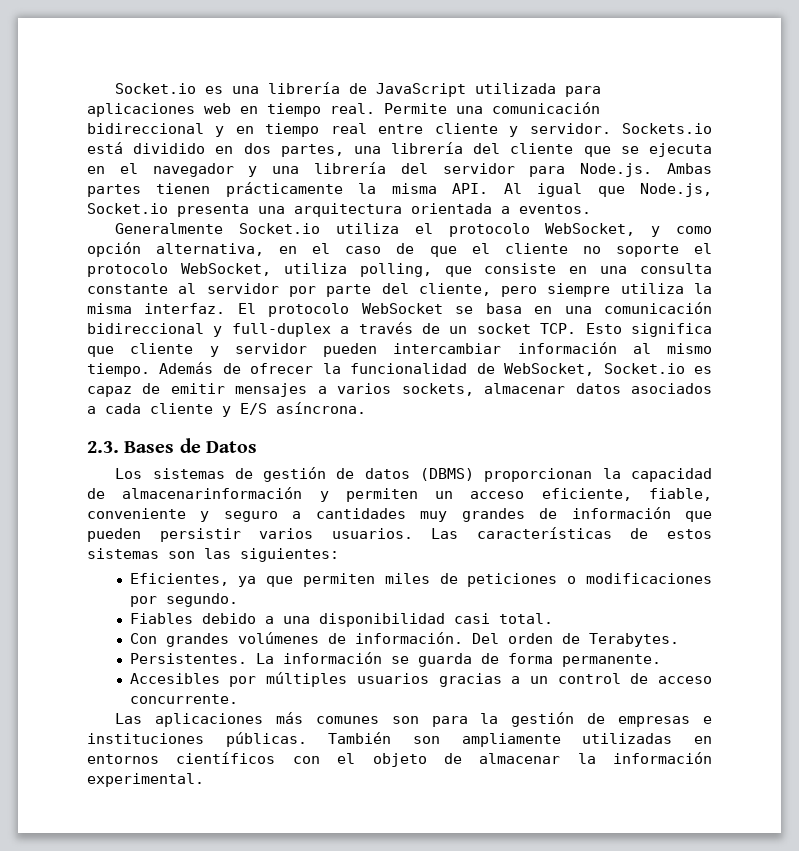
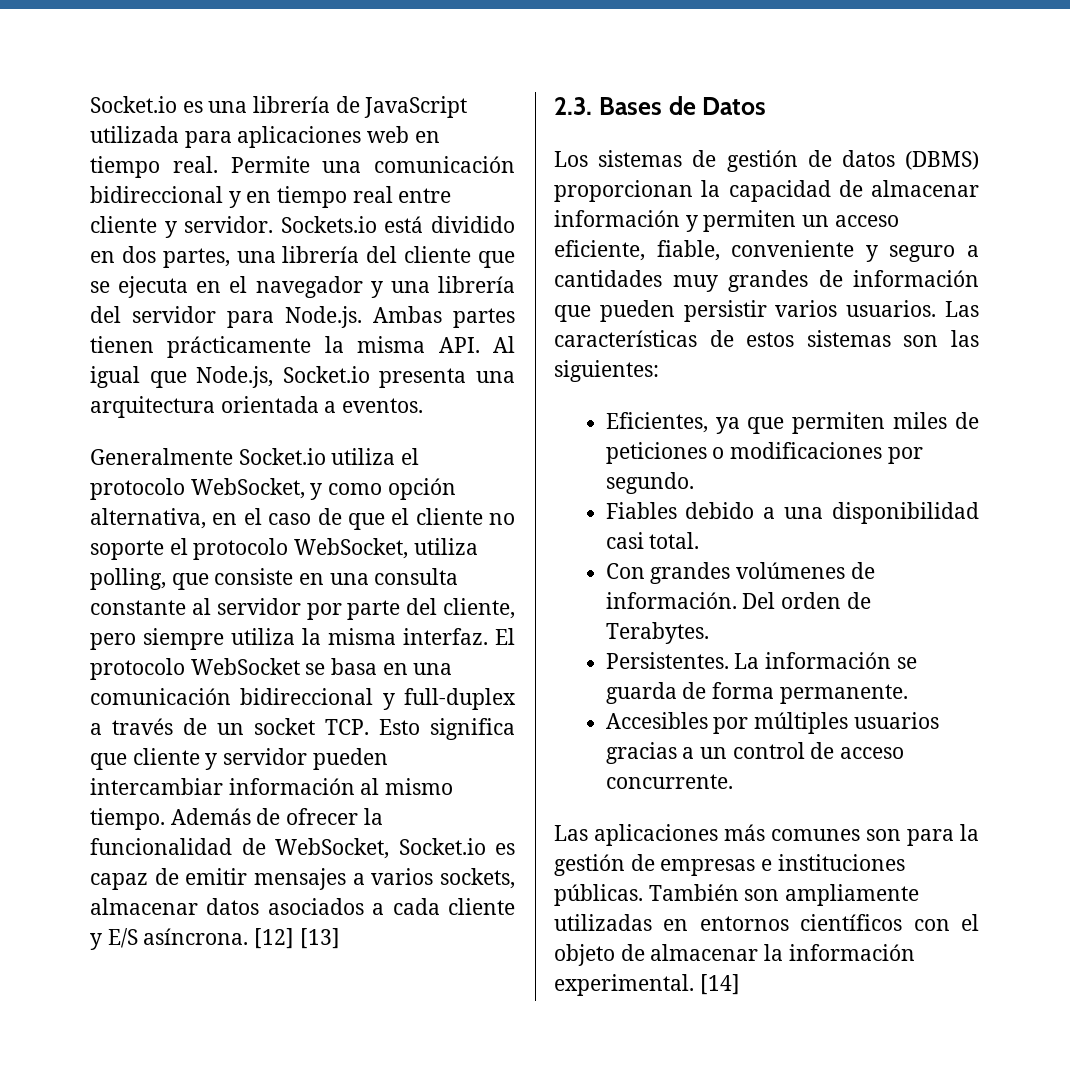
+ [12] [13]
- Los sistemas de gestión de datos (DBMS) proporcionan la capacidad de almacenarinformación y permiten un acceso eficiente, fiable, conveniente y seguro a cantidades muy grandes de información que pueden persistir varios usuarios.
+ Los sistemas de gestión de datos (DBMS) proporcionan la capacidad de almacenar información y permiten un acceso eficiente, fiable, conveniente y seguro a cantidades muy grandes de información que pueden persistir varios usuarios.
+ [14]

